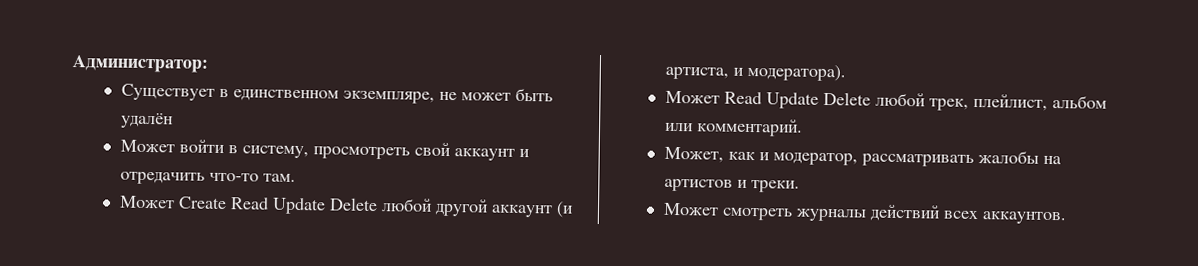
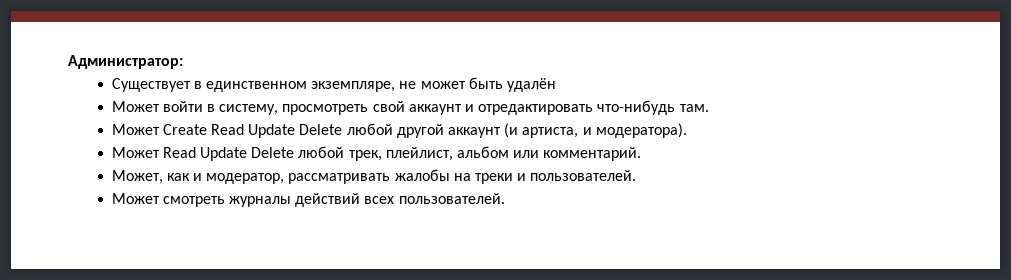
- Может войти в систему, просмотреть свой аккаунт и отредачить что-то там.
+ Может войти в систему, просмотреть свой аккаунт и отредактировать что-нибудь там.
- Может, как и модератор, рассматривать жалобы на артистов и треки.
+ Может, как и модератор, рассматривать жалобы на треки и пользователей.
- Может смотреть журналы действий всех аккаунтов.
+ Может смотреть журналы действий всех пользователей.

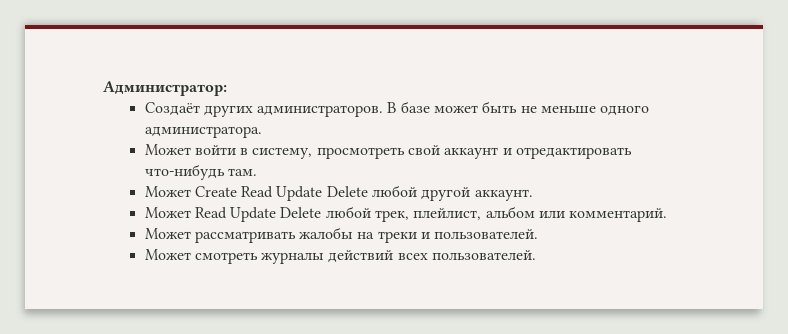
- Существует в единственном экземпляре, не может быть удалён
+ Создаёт других администраторов. В базе может быть не меньше одного администратора.
- Может Create Read Update Delete любой другой аккаунт (и артиста, и модератора).
+ Может Create Read Update Delete любой другой аккаунт.
- Может, как и модератор, рассматривать жалобы на треки и пользователей.
+ Может рассматривать жалобы на треки и пользователей.

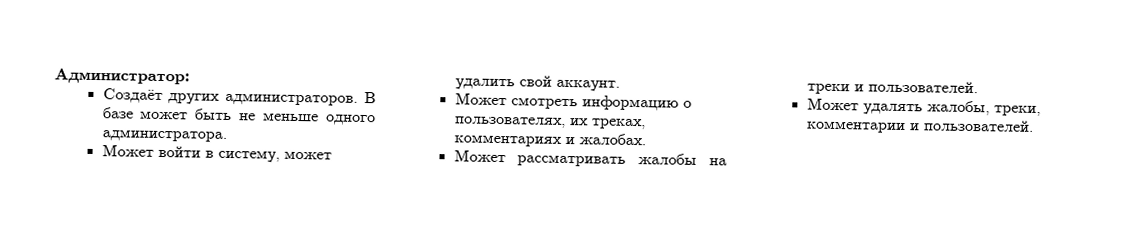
- Может войти в систему, просмотреть свой аккаунт и отредактировать что-нибудь там.
- Может Create Read Update Delete любой другой аккаунт.
- Может Read Update Delete любой трек, плейлист, альбом или комментарий.
+ Может войти в систему, может удалить свой аккаунт.
+ Может смотреть информацию о пользователях, их треках, комментариях и жалобах.
- Может смотреть журналы действий всех пользователей.
+ Может удалять жалобы, треки, комментарии и пользователей.

